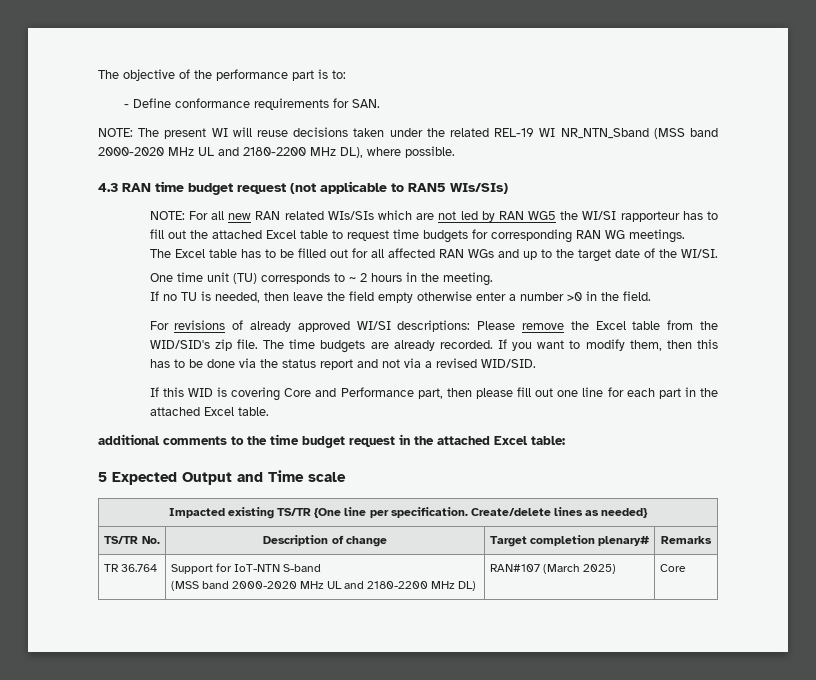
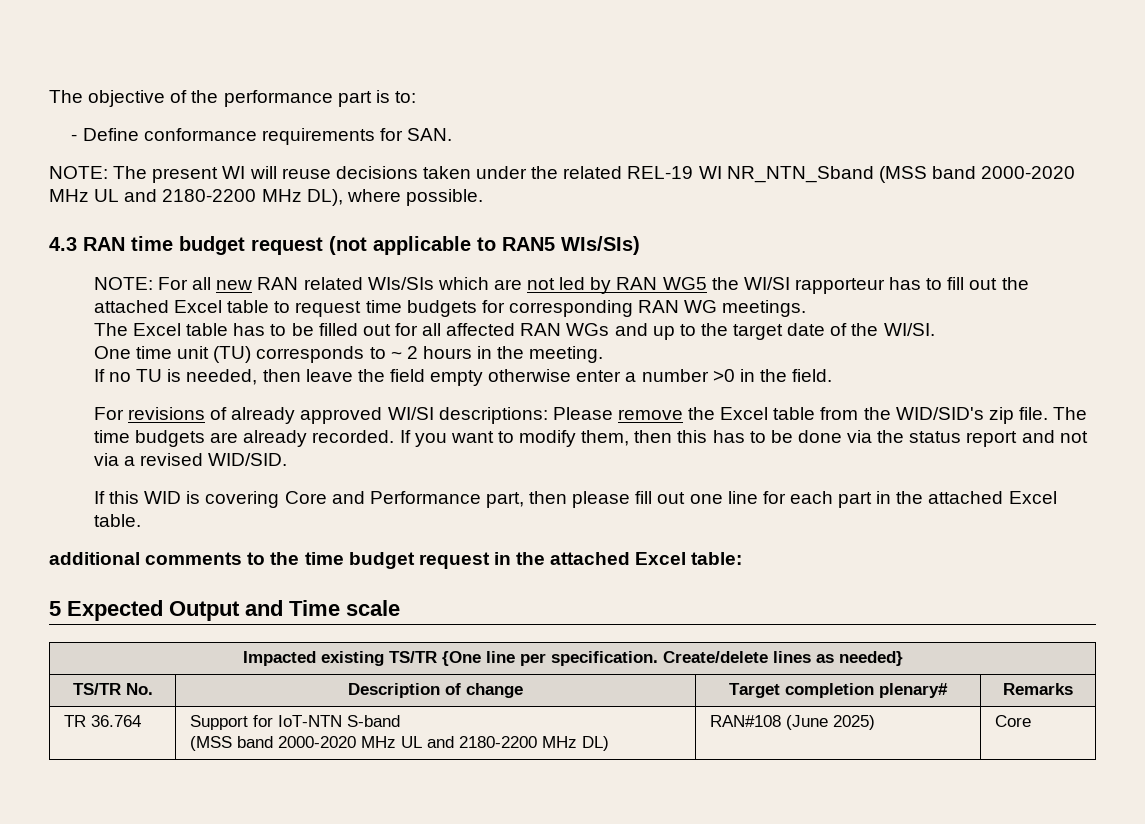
  TR 36.764 | Support for IoT-NTN S-band
- (MSS band 2000-2020 MHz UL and 2180-2200 MHz DL) | RAN#107 (March 2025) | Core
+ (MSS band 2000-2020 MHz UL and 2180-2200 MHz DL) | RAN#108 (June 2025) | Core

